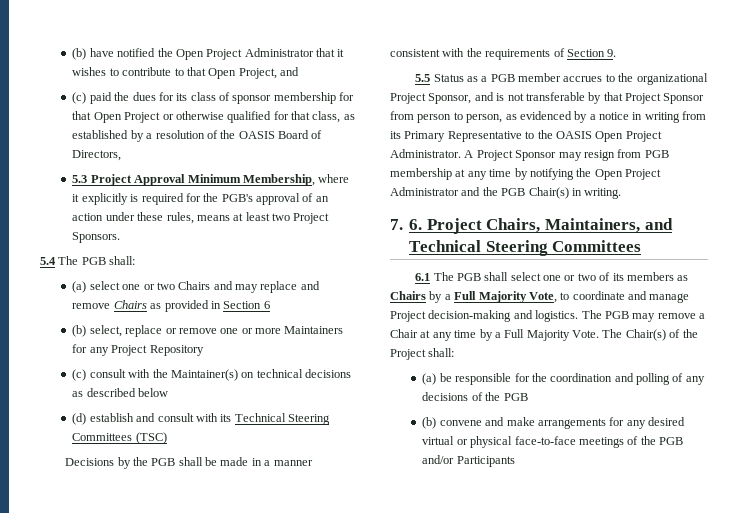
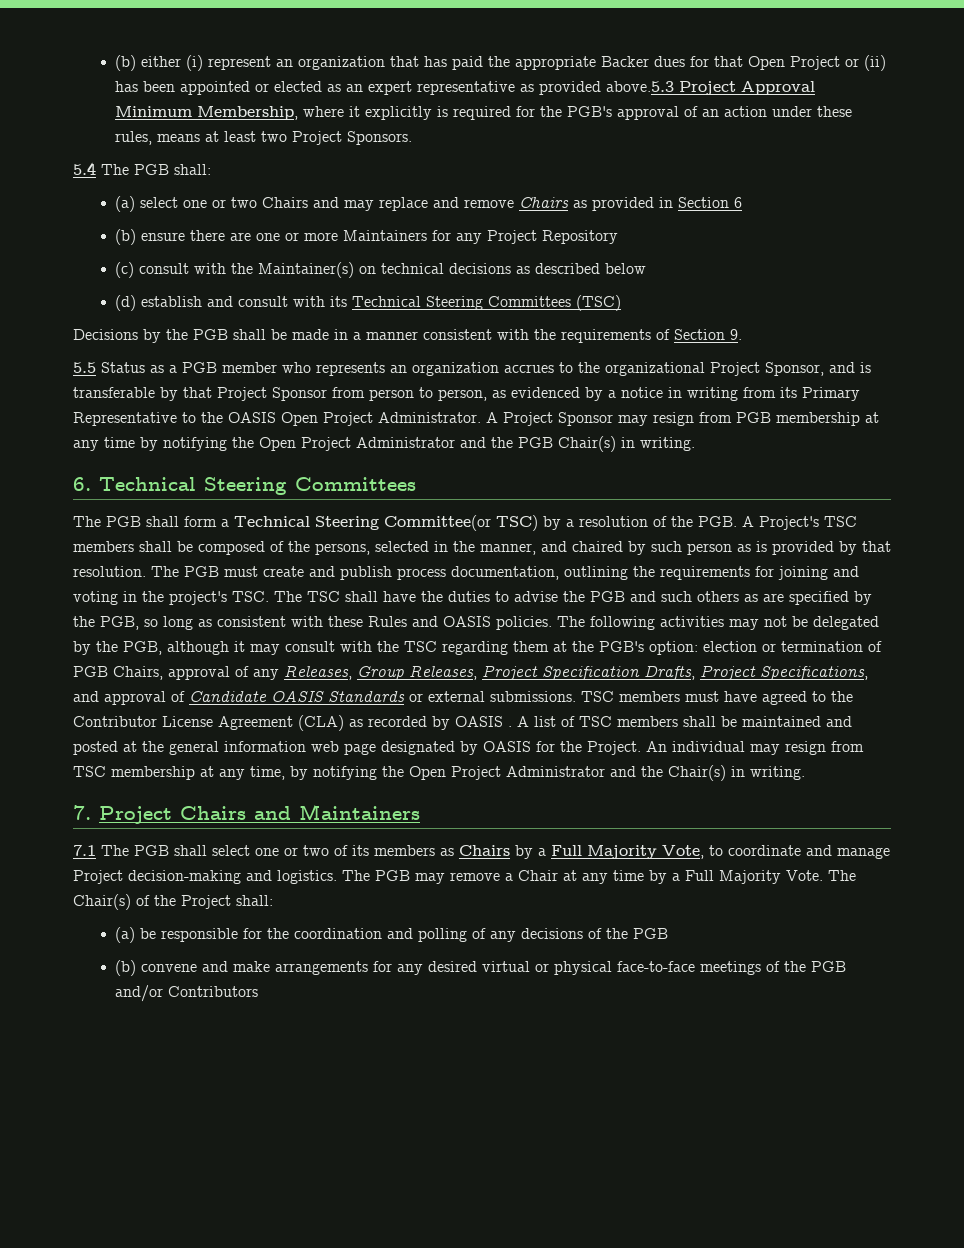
- (b) have notified the Open Project Administrator that it wishes to contribute to that Open Project, and
- (c) paid the dues for its class of sponsor membership for that Open Project or otherwise qualified for that class, as established by a resolution of the OASIS Board of Directors,
- 5.3 Project Approval Minimum Membership, where it explicitly is required for the PGB's approval of an action under these rules, means at least two Project Sponsors.
+ (b) either (i) represent an organization that has paid the appropriate Backer dues for that Open Project or (ii) has been appointed or elected as an expert representative as provided above.5.3 Project Approval Minimum Membership, where it explicitly is required for the PGB's approval of an action under these rules, means at least two Project Sponsors.
- (b) select, replace or remove one or more Maintainers for any Project Repository
+ (b) ensure there are one or more Maintainers for any Project Repository
- 5.5 Status as a PGB member accrues to the organizational Project Sponsor, and is not transferable by that Project Sponsor from person to person, as evidenced by a notice in writing from its Primary Representative to the OASIS Open Project Administrator.
+ 5.5 Status as a PGB member who represents an organization accrues to the organizational Project Sponsor, and is transferable by that Project Sponsor from person to person, as evidenced by a notice in writing from its Primary Representative to the OASIS Open Project Administrator.
- 7. 6. Project Chairs, Maintainers, and Technical Steering Committees
- 6.1 The PGB shall select one or two of its members as Chairs by a Full Majority Vote, to coordinate and manage Project decision-making and logistics.
+ 6. Technical Steering Committees
+ The PGB shall form a Technical Steering Committee(or TSC) by a resolution of the PGB. A Project's TSC members shall be composed of the persons, selected in the manner, and chaired by such person as is provided by that resolution. The PGB must create and publish process documentation, outlining the requirements for joining and voting in the project's TSC. The TSC shall have the duties to advise the PGB and such others as are specified by the PGB, so long as consistent with these Rules and OASIS policies. The following activities may not be delegated by the PGB, although it may consult with the TSC regarding them at the PGB's option: election or termination of PGB Chairs, approval of any Releases, Group Releases, Project Specification Drafts, Project Specifications, and approval of Candidate OASIS Standards or external submissions. TSC members must have agreed to the Contributor License Agreement (CLA) as recorded by OASIS . A list of TSC members shall be maintained and posted at the general information web page designated by OASIS for the Project. An individual may resign from TSC membership at any time, by notifying the Open Project Administrator and the Chair(s) in writing.
+ 7. Project Chairs and Maintainers
+ 7.1 The PGB shall select one or two of its members as Chairs by a Full Majority Vote, to coordinate and manage Project decision-making and logistics.
- (b) convene and make arrangements for any desired virtual or physical face-to-face meetings of the PGB and/or Participants
+ (b) convene and make arrangements for any desired virtual or physical face-to-face meetings of the PGB and/or Contributors

